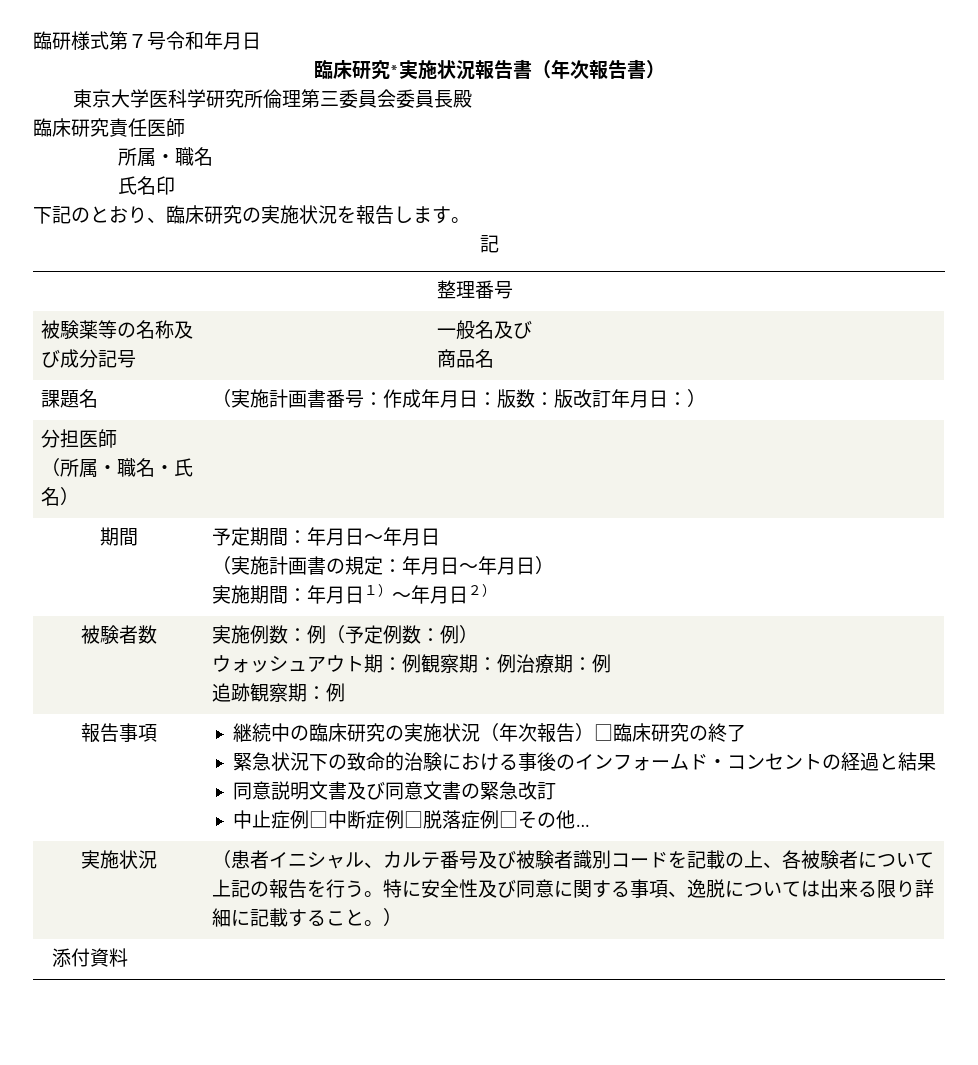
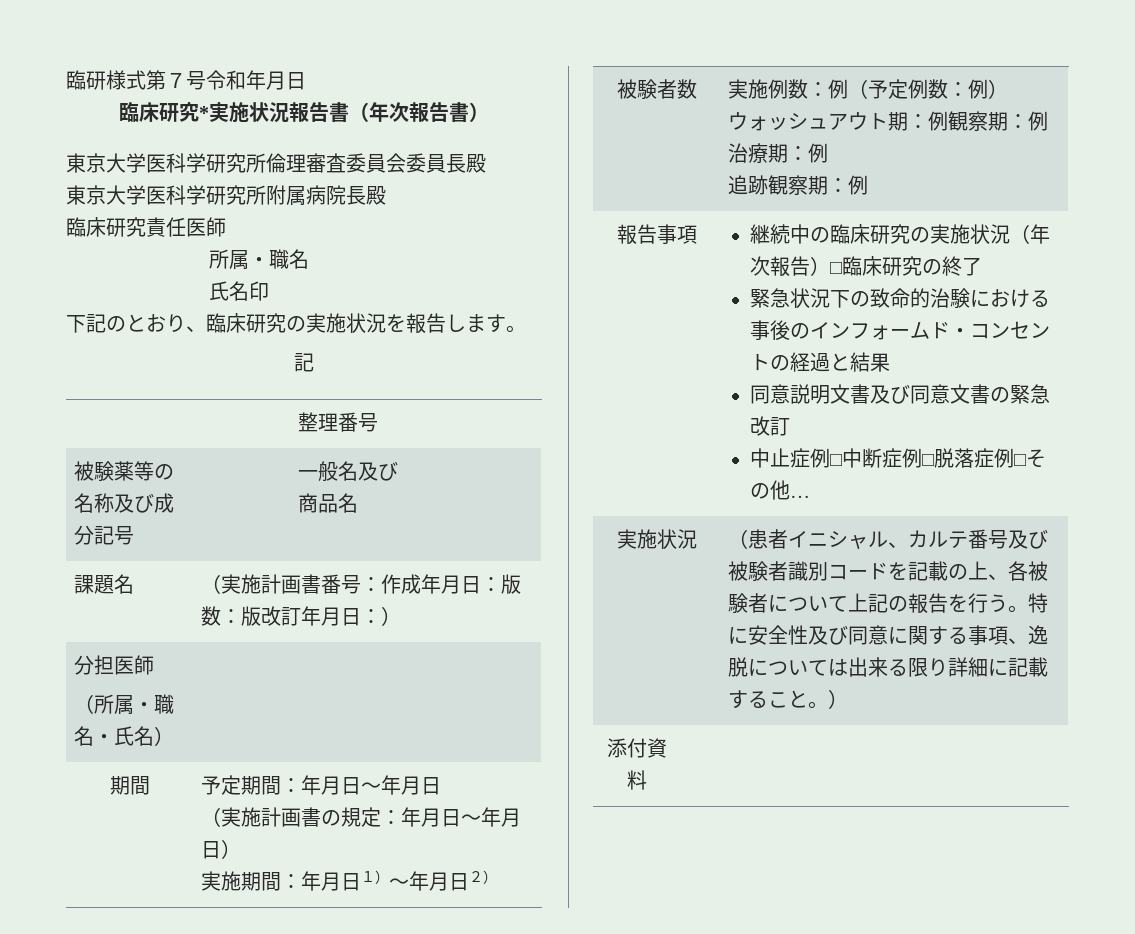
- 東京大学医科学研究所倫理第三委員会委員長殿
+ 東京大学医科学研究所倫理審査委員会委員長殿
+ 東京大学医科学研究所附属病院長殿

